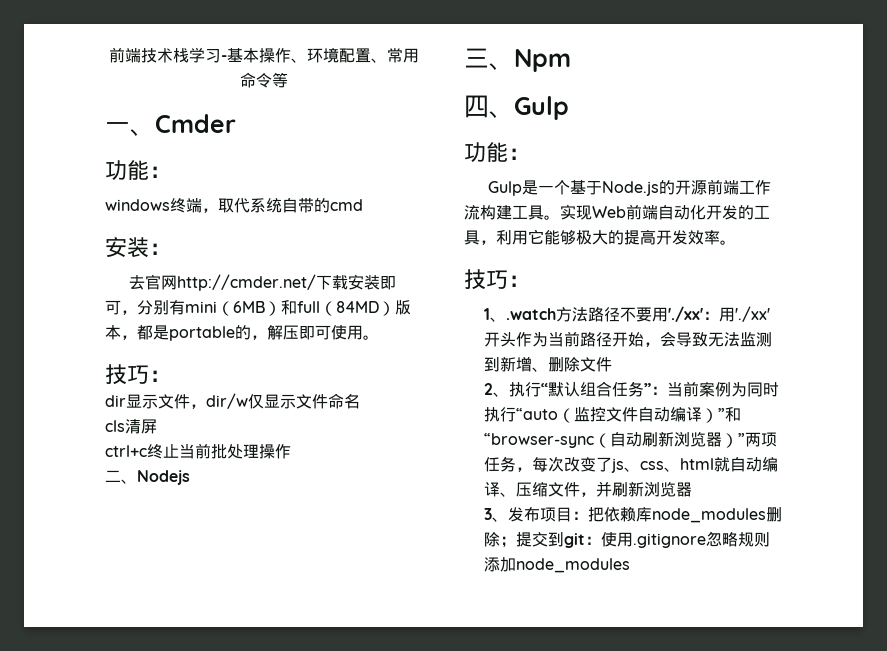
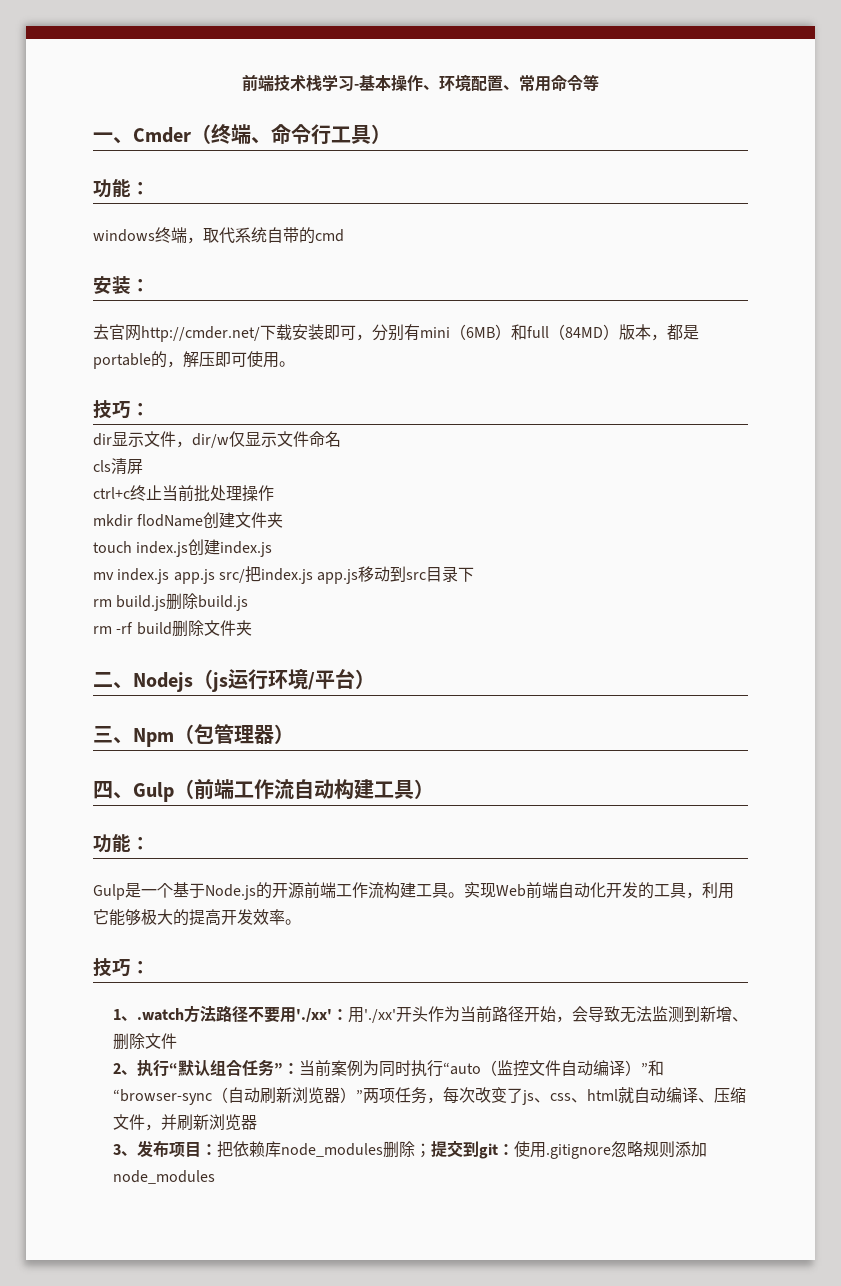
- 一、Cmder
+ 一、Cmder（终端、命令行工具）
- 二、Nodejs
+ mkdir flodName创建文件夹
+ touch index.js创建index.js
+ mv index.js app.js src/把index.js app.js移动到src目录下
+ rm build.js删除build.js
+ rm -rf build删除文件夹
+ 二、Nodejs（js运行环境/平台）
- 三、Npm
+ 三、Npm（包管理器）
- 四、Gulp
+ 四、Gulp（前端工作流自动构建工具）

